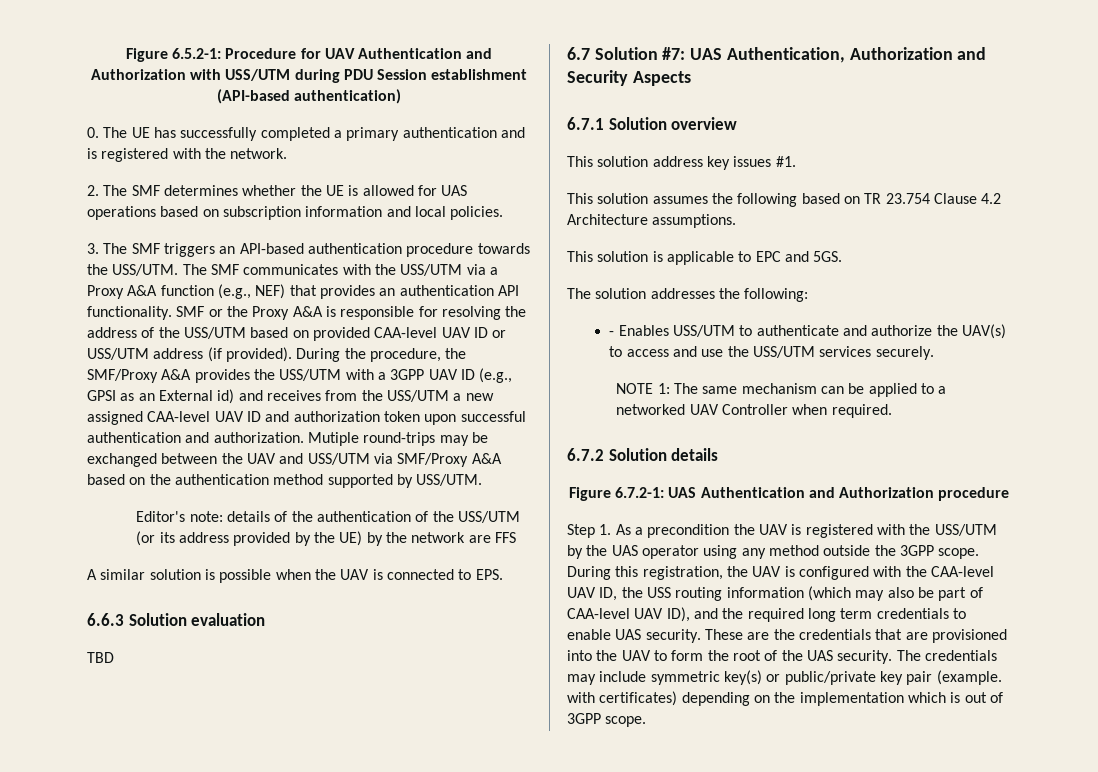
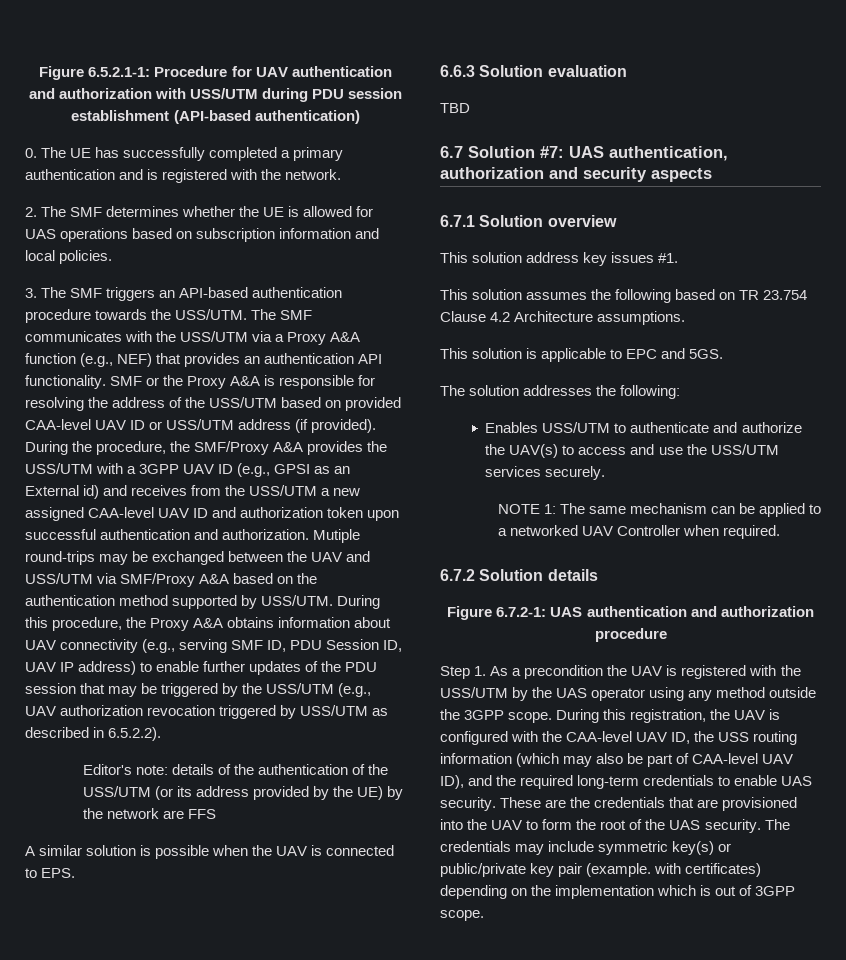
- Figure 6.5.2-1: Procedure for UAV Authentication and Authorization with USS/UTM during PDU Session establishment (API-based authentication)
+ Figure 6.5.2.1-1: Procedure for UAV authentication and authorization with USS/UTM during PDU session establishment (API-based authentication)
+ During this procedure, the Proxy A&A obtains information about UAV connectivity (e.g., serving SMF ID, PDU Session ID, UAV IP address) to enable further updates of the PDU session that may be triggered by the USS/UTM (e.g., UAV authorization revocation triggered by USS/UTM as described in 6.5.2.2).
- 6.7 Solution #7: UAS Authentication, Authorization and Security Aspects
+ 6.7 Solution #7: UAS authentication, authorization and security aspects
- - Enables USS/UTM to authenticate and authorize the UAV(s) to access and use the USS/UTM services securely.
+ Enables USS/UTM to authenticate and authorize the UAV(s) to access and use the USS/UTM services securely.
- Figure 6.7.2-1: UAS Authentication and Authorization procedure
+ Figure 6.7.2-1: UAS authentication and authorization procedure
- During this registration, the UAV is configured with the CAA-level UAV ID, the USS routing information (which may also be part of CAA-level UAV ID), and the required long term credentials to enable UAS security.
+ During this registration, the UAV is configured with the CAA-level UAV ID, the USS routing information (which may also be part of CAA-level UAV ID), and the required long-term credentials to enable UAS security.

